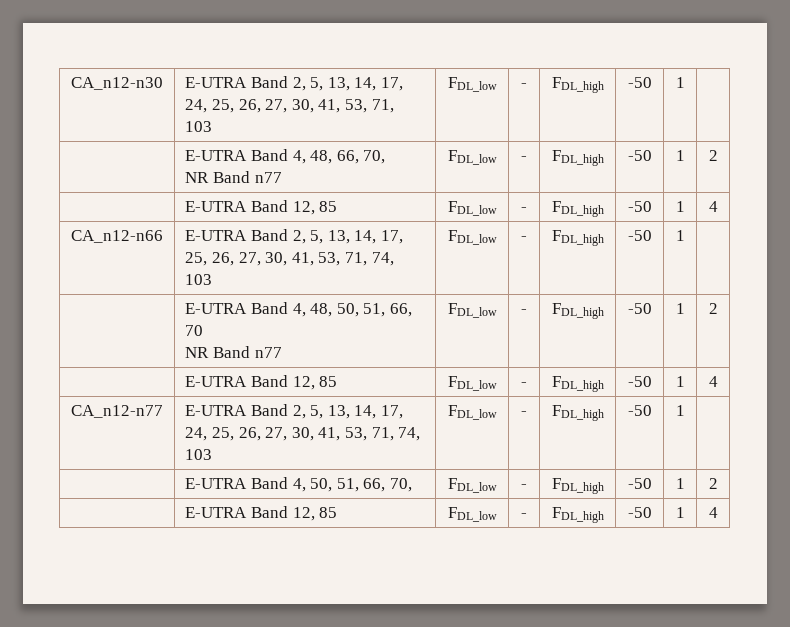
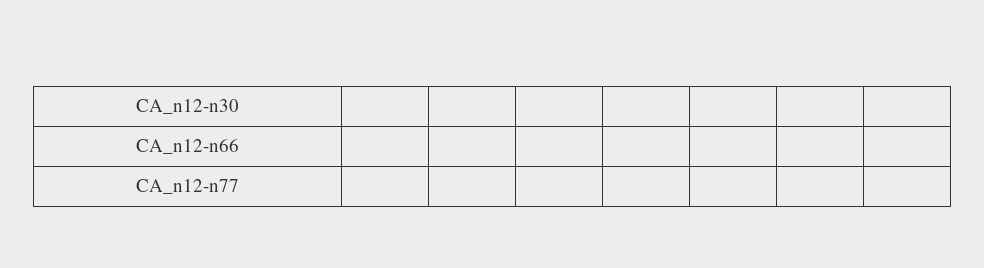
- CA_n12-n30 | E-UTRA Band 2, 5, 13, 14, 17, 24, 25, 26, 27, 30, 41, 53, 71, 103 | FDL_low | - | FDL_high | -50 | 1 |
- | E-UTRA Band 4, 48, 66, 70,
- NR Band n77 | FDL_low | - | FDL_high | -50 | 1 | 2
- | E-UTRA Band 12, 85 | FDL_low | - | FDL_high | -50 | 1 | 4
- CA_n12-n66 | E-UTRA Band 2, 5, 13, 14, 17, 25, 26, 27, 30, 41, 53, 71, 74, 103 | FDL_low | - | FDL_high | -50 | 1 |
- | E-UTRA Band 4, 48, 50, 51, 66, 70
- NR Band n77 | FDL_low | - | FDL_high | -50 | 1 | 2
- | E-UTRA Band 12, 85 | FDL_low | - | FDL_high | -50 | 1 | 4
- CA_n12-n77 | E-UTRA Band 2, 5, 13, 14, 17, 24, 25, 26, 27, 30, 41, 53, 71, 74, 103 | FDL_low | - | FDL_high | -50 | 1 |
- | E-UTRA Band 4, 50, 51, 66, 70, | FDL_low | - | FDL_high | -50 | 1 | 2
- | E-UTRA Band 12, 85 | FDL_low | - | FDL_high | -50 | 1 | 4
+ CA_n12-n30 | | | | | | |
+ CA_n12-n66 | | | | | | |
+ CA_n12-n77 | | | | | | |

